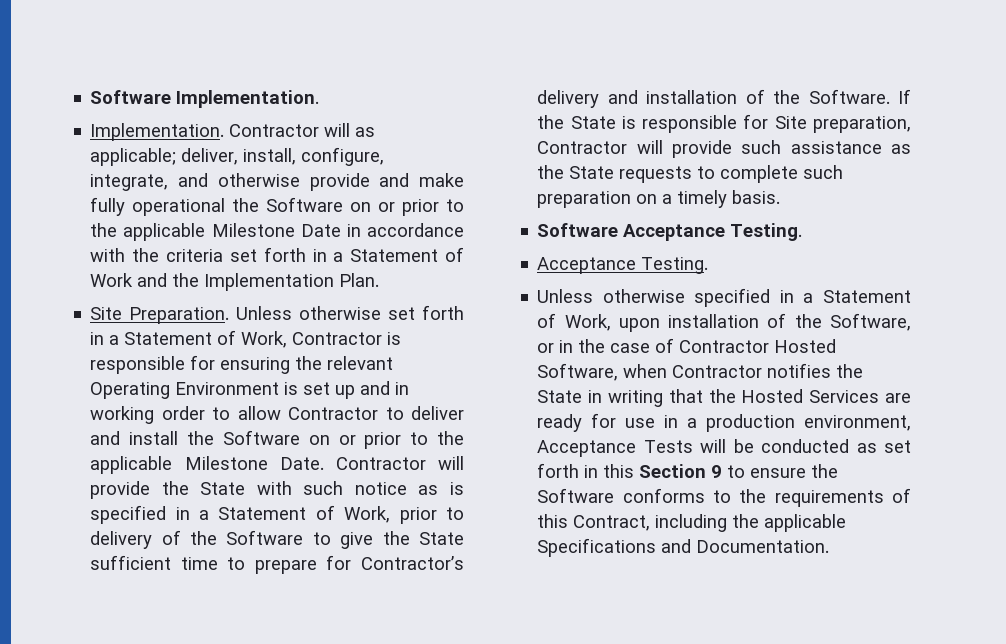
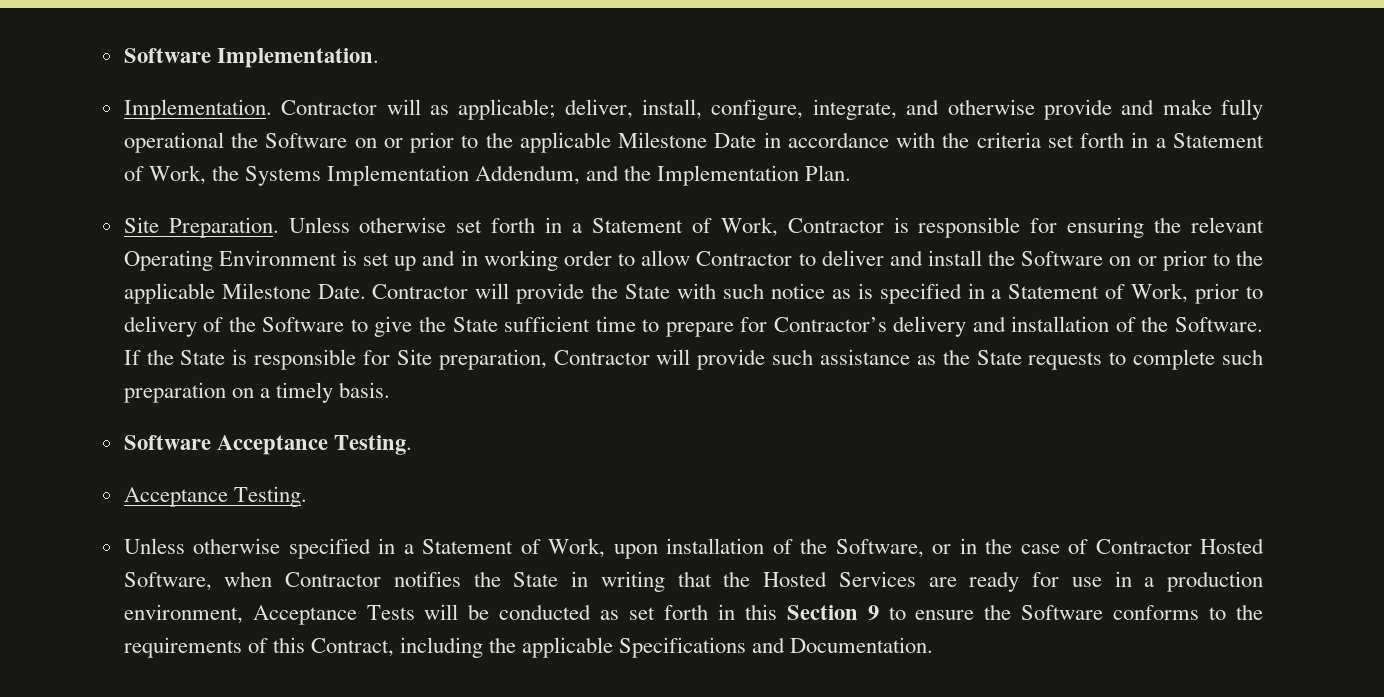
- Contractor will as applicable; deliver, install, configure, integrate, and otherwise provide and make fully operational the Software on or prior to the applicable Milestone Date in accordance with the criteria set forth in a Statement of Work and the Implementation Plan.
+ Contractor will as applicable; deliver, install, configure, integrate, and otherwise provide and make fully operational the Software on or prior to the applicable Milestone Date in accordance with the criteria set forth in a Statement of Work, the Systems Implementation Addendum, and the Implementation Plan.

